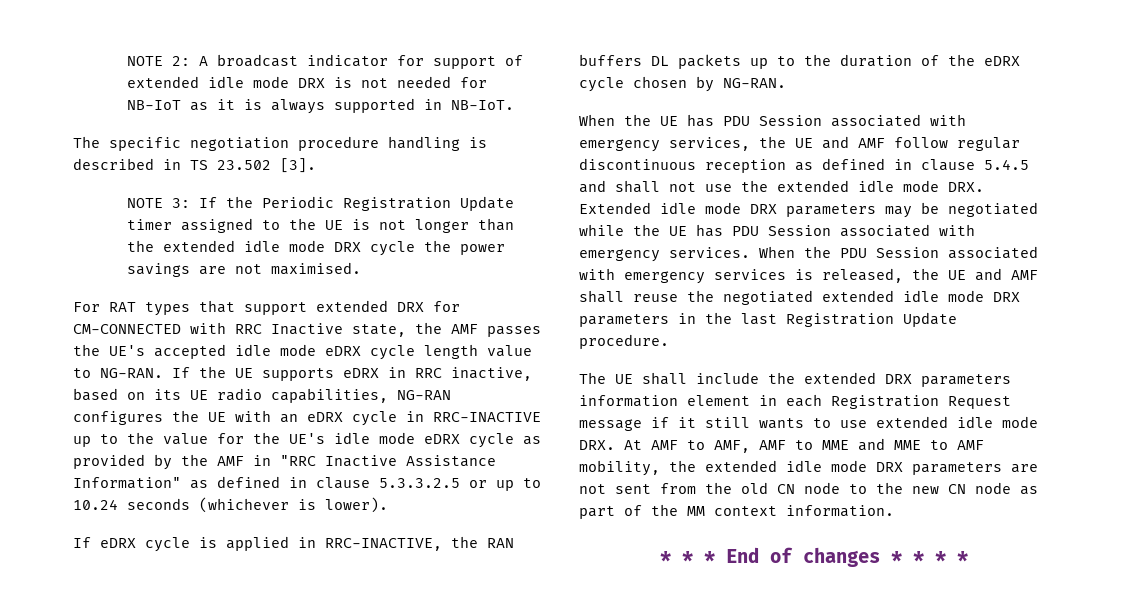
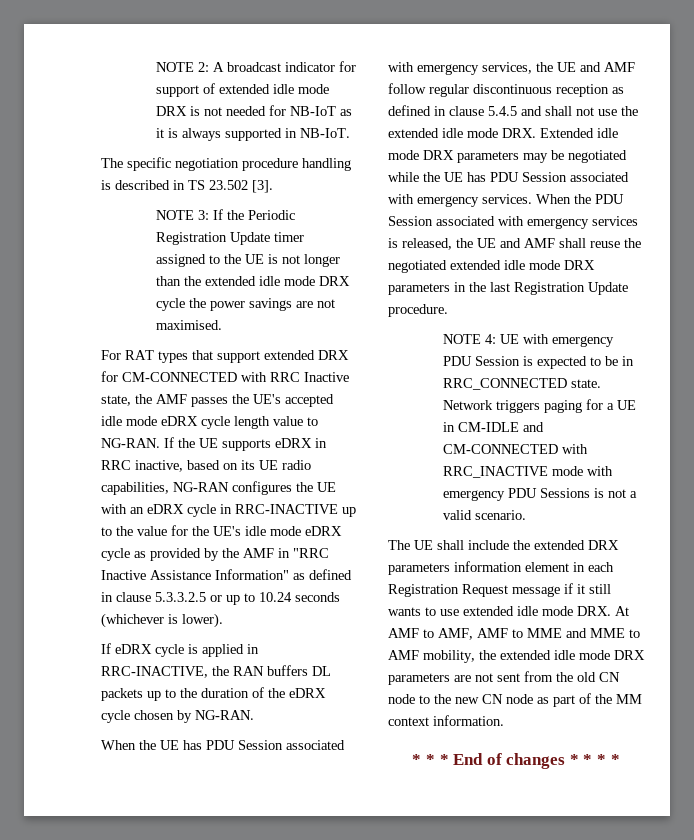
+ NOTE 4: UE with emergency PDU Session is expected to be in RRC_CONNECTED state. Network triggers paging for a UE in CM-IDLE and CM-CONNECTED with RRC_INACTIVE mode with emergency PDU Sessions is not a valid scenario.

